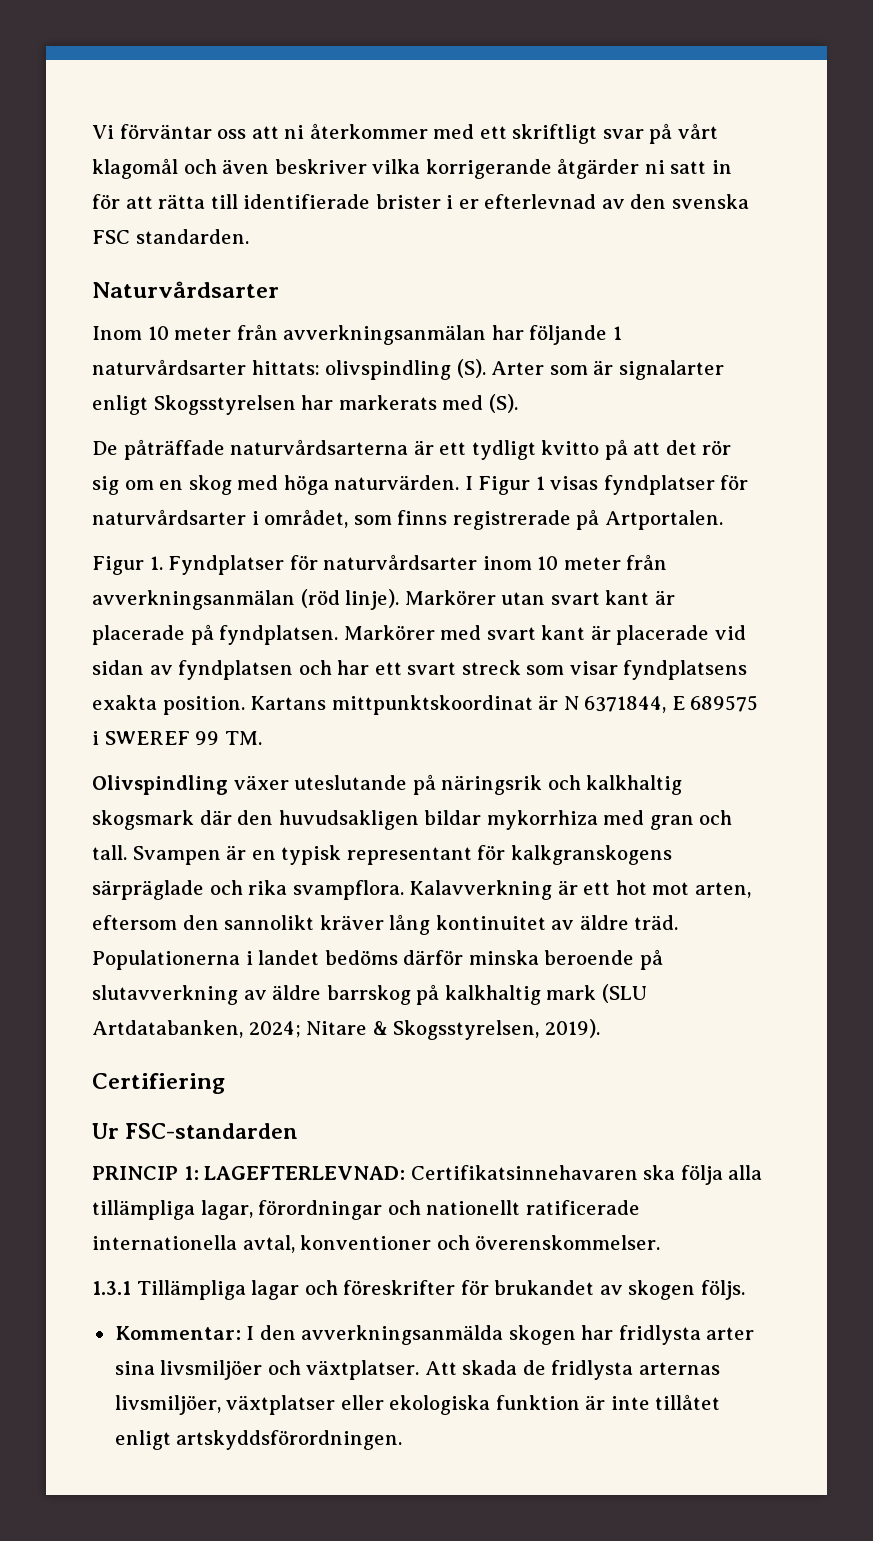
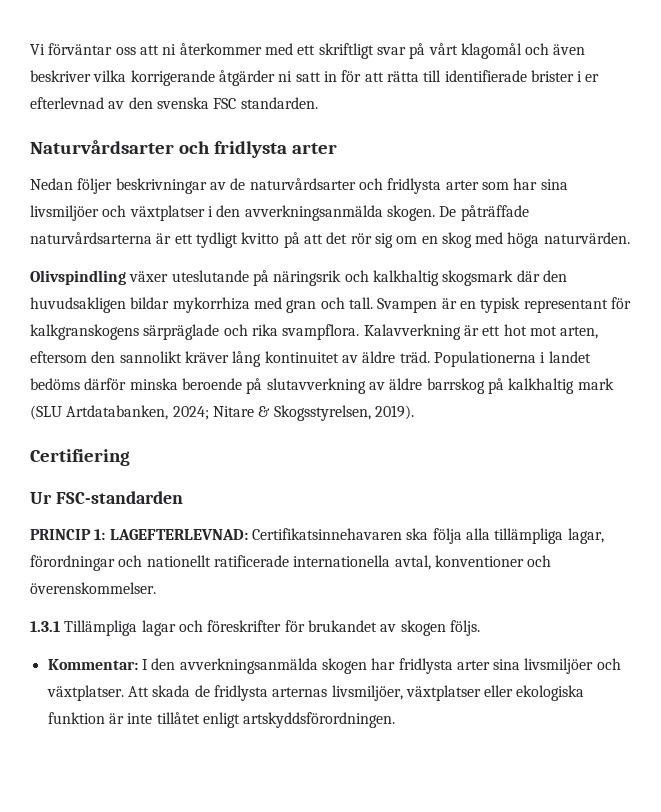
- Naturvårdsarter
- Inom 10 meter från avverkningsanmälan har följande 1 naturvårdsarter hittats: olivspindling (S). Arter som är signalarter enligt Skogsstyrelsen har markerats med (S).
- De påträffade naturvårdsarterna är ett tydligt kvitto på att det rör sig om en skog med höga naturvärden. I Figur 1 visas fyndplatser för naturvårdsarter i området, som finns registrerade på Artportalen.
- Figur 1. Fyndplatser för naturvårdsarter inom 10 meter från avverkningsanmälan (röd linje). Markörer utan svart kant är placerade på fyndplatsen. Markörer med svart kant är placerade vid sidan av fyndplatsen och har ett svart streck som visar fyndplatsens exakta position. Kartans mittpunktskoordinat är N 6371844, E 689575 i SWEREF 99 TM.
+ Naturvårdsarter och fridlysta arter
+ Nedan följer beskrivningar av de naturvårdsarter och fridlysta arter som har sina livsmiljöer och växtplatser i den avverkningsanmälda skogen. De påträffade naturvårdsarterna är ett tydligt kvitto på att det rör sig om en skog med höga naturvärden.

